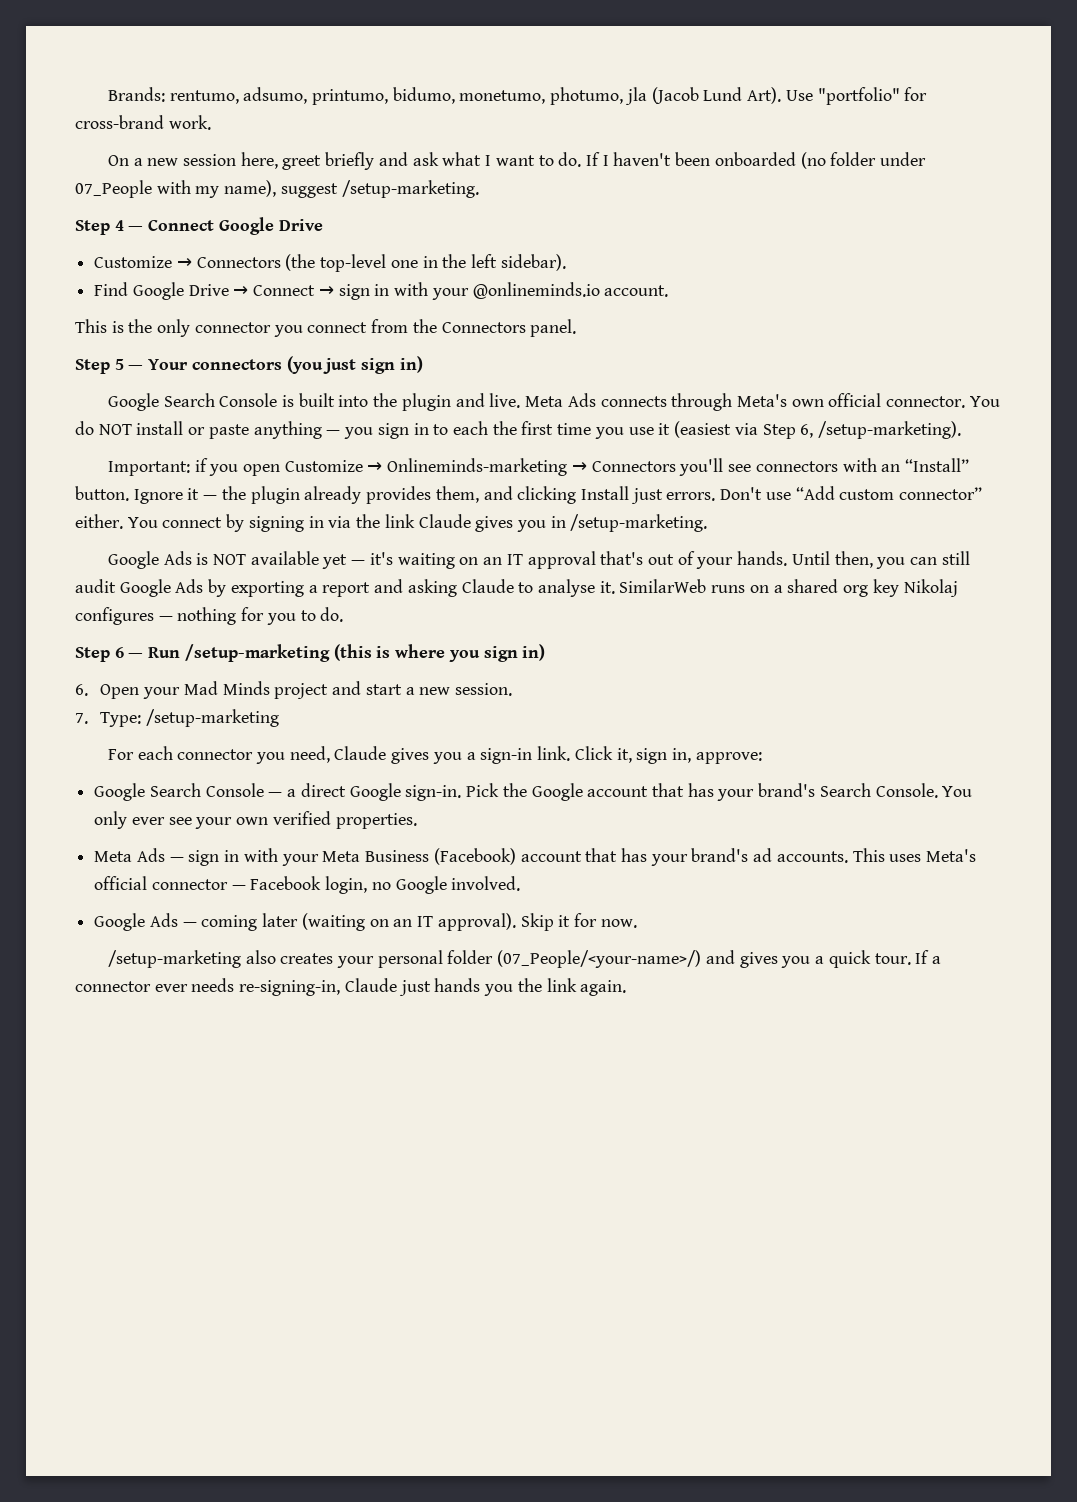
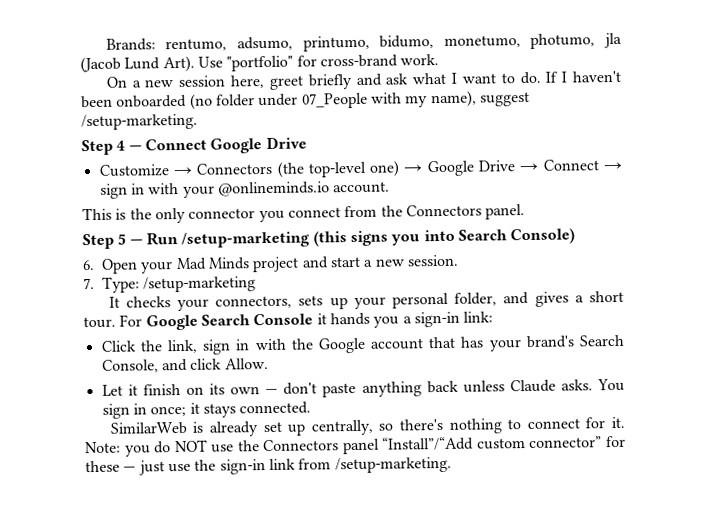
- Customize → Connectors (the top-level one in the left sidebar).
- Find Google Drive → Connect → sign in with your @onlineminds.io account.
+ Customize → Connectors (the top-level one) → Google Drive → Connect → sign in with your @onlineminds.io account.
- Step 5 — Your connectors (you just sign in)
- Google Search Console is built into the plugin and live. Meta Ads connects through Meta's own official connector. You do NOT install or paste anything — you sign in to each the first time you use it (easiest via Step 6, /setup-marketing).
- Important: if you open Customize → Onlineminds-marketing → Connectors you'll see connectors with an “Install” button. Ignore it — the plugin already provides them, and clicking Install just errors. Don't use “Add custom connector” either. You connect by signing in via the link Claude gives you in /setup-marketing.
- Google Ads is NOT available yet — it's waiting on an IT approval that's out of your hands. Until then, you can still audit Google Ads by exporting a report and asking Claude to analyse it. SimilarWeb runs on a shared org key Nikolaj configures — nothing for you to do.
- Step 6 — Run /setup-marketing (this is where you sign in)
+ Step 5 — Run /setup-marketing (this signs you into Search Console)
- For each connector you need, Claude gives you a sign-in link. Click it, sign in, approve:
- Google Search Console — a direct Google sign-in. Pick the Google account that has your brand's Search Console. You only ever see your own verified properties.
- Meta Ads — sign in with your Meta Business (Facebook) account that has your brand's ad accounts. This uses Meta's official connector — Facebook login, no Google involved.
- Google Ads — coming later (waiting on an IT approval). Skip it for now.
- /setup-marketing also creates your personal folder (07_People/<your-name>/) and gives you a quick tour. If a connector ever needs re-signing-in, Claude just hands you the link again.
+ It checks your connectors, sets up your personal folder, and gives a short tour. For Google Search Console it hands you a sign-in link:
+ Click the link, sign in with the Google account that has your brand's Search Console, and click Allow.
+ Let it finish on its own — don't paste anything back unless Claude asks. You sign in once; it stays connected.
+ SimilarWeb is already set up centrally, so there's nothing to connect for it. Note: you do NOT use the Connectors panel “Install”/“Add custom connector” for these — just use the sign-in link from /setup-marketing.

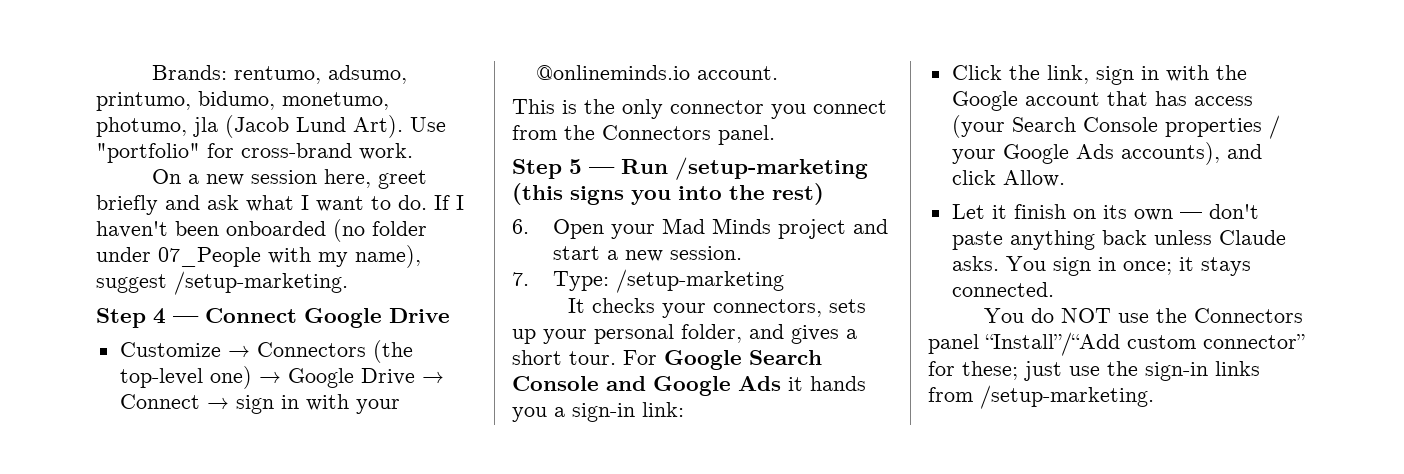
- Step 5 — Run /setup-marketing (this signs you into Search Console)
+ Step 5 — Run /setup-marketing (this signs you into the rest)
- For Google Search Console it hands you a sign-in link:
+ For Google Search Console and Google Ads it hands you a sign-in link:
- Click the link, sign in with the Google account that has your brand's Search Console, and click Allow.
+ Click the link, sign in with the Google account that has access (your Search Console properties / your Google Ads accounts), and click Allow.
- SimilarWeb is already set up centrally, so there's nothing to connect for it. Note: you do NOT use the Connectors panel “Install”/“Add custom connector” for these — just use the sign-in link from /setup-marketing.
+ You do NOT use the Connectors panel “Install”/“Add custom connector” for these; just use the sign-in links from /setup-marketing.

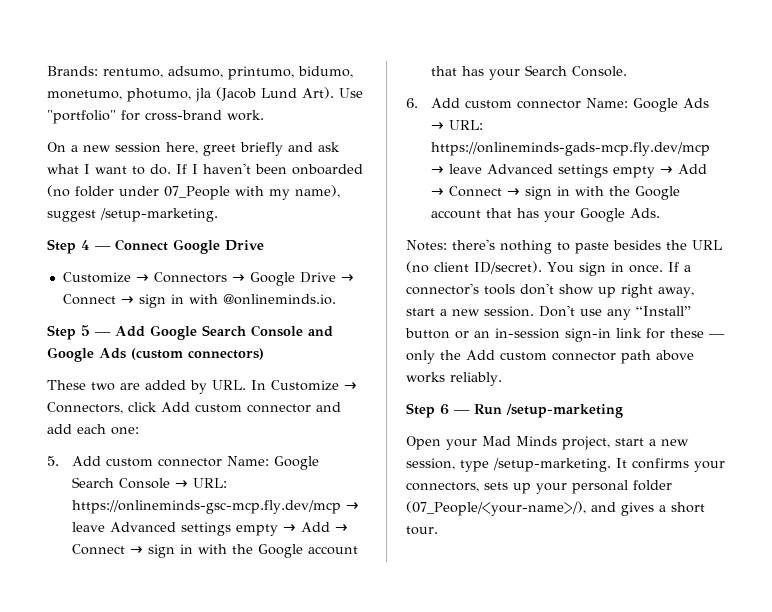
- Customize → Connectors (the top-level one) → Google Drive → Connect → sign in with your @onlineminds.io account.
- This is the only connector you connect from the Connectors panel.
- Step 5 — Run /setup-marketing (this signs you into the rest)
- 6. Open your Mad Minds project and start a new session.
- 7. Type: /setup-marketing
- It checks your connectors, sets up your personal folder, and gives a short tour. For Google Search Console and Google Ads it hands you a sign-in link:
- Click the link, sign in with the Google account that has access (your Search Console properties / your Google Ads accounts), and click Allow.
- Let it finish on its own — don't paste anything back unless Claude asks. You sign in once; it stays connected.
- You do NOT use the Connectors panel “Install”/“Add custom connector” for these; just use the sign-in links from /setup-marketing.
+ Customize → Connectors → Google Drive → Connect → sign in with @onlineminds.io.
+ Step 5 — Add Google Search Console and Google Ads (custom connectors)
+ These two are added by URL. In Customize → Connectors, click Add custom connector and add each one:
+ 5. Add custom connector Name: Google Search Console → URL: https://onlineminds-gsc-mcp.fly.dev/mcp → leave Advanced settings empty → Add → Connect → sign in with the Google account that has your Search Console.
+ 6. Add custom connector Name: Google Ads → URL: https://onlineminds-gads-mcp.fly.dev/mcp → leave Advanced settings empty → Add → Connect → sign in with the Google account that has your Google Ads.
+ Notes: there's nothing to paste besides the URL (no client ID/secret). You sign in once. If a connector's tools don't show up right away, start a new session. Don't use any “Install” button or an in-session sign-in link for these — only the Add custom connector path above works reliably.
+ Step 6 — Run /setup-marketing
+ Open your Mad Minds project, start a new session, type /setup-marketing. It confirms your connectors, sets up your personal folder (07_People/<your-name>/), and gives a short tour.

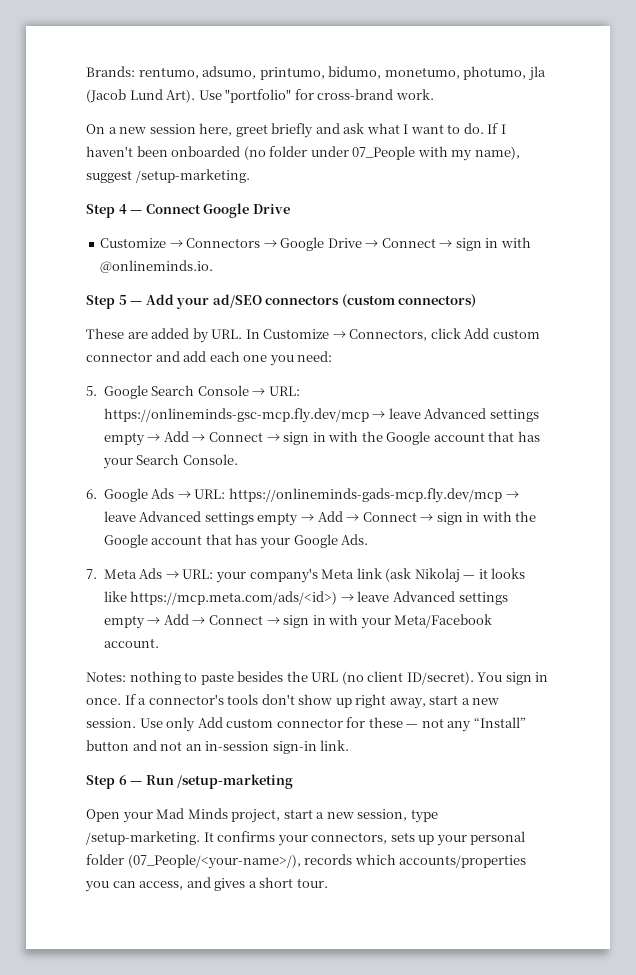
- Step 5 — Add Google Search Console and Google Ads (custom connectors)
+ Step 5 — Add your ad/SEO connectors (custom connectors)
- These two are added by URL. In Customize → Connectors, click Add custom connector and add each one:
- 5. Add custom connector Name: Google Search Console → URL: https://onlineminds-gsc-mcp.fly.dev/mcp → leave Advanced settings empty → Add → Connect → sign in with the Google account that has your Search Console.
+ These are added by URL. In Customize → Connectors, click Add custom connector and add each one you need:
+ 5. Google Search Console → URL: https://onlineminds-gsc-mcp.fly.dev/mcp → leave Advanced settings empty → Add → Connect → sign in with the Google account that has your Search Console.
- 6. Add custom connector Name: Google Ads → URL: https://onlineminds-gads-mcp.fly.dev/mcp → leave Advanced settings empty → Add → Connect → sign in with the Google account that has your Google Ads.
+ 6. Google Ads → URL: https://onlineminds-gads-mcp.fly.dev/mcp → leave Advanced settings empty → Add → Connect → sign in with the Google account that has your Google Ads.
+ 7. Meta Ads → URL: your company's Meta link (ask Nikolaj — it looks like https://mcp.meta.com/ads/<id>) → leave Advanced settings empty → Add → Connect → sign in with your Meta/Facebook account.
- Notes: there's nothing to paste besides the URL (no client ID/secret).
+ Notes: nothing to paste besides the URL (no client ID/secret).
- Don't use any “Install” button or an in-session sign-in link for these — only the Add custom connector path above works reliably.
+ Use only Add custom connector for these — not any “Install” button and not an in-session sign-in link.
- It confirms your connectors, sets up your personal folder (07_People/<your-name>/), and gives a short tour.
+ It confirms your connectors, sets up your personal folder (07_People/<your-name>/), records which accounts/properties you can access, and gives a short tour.

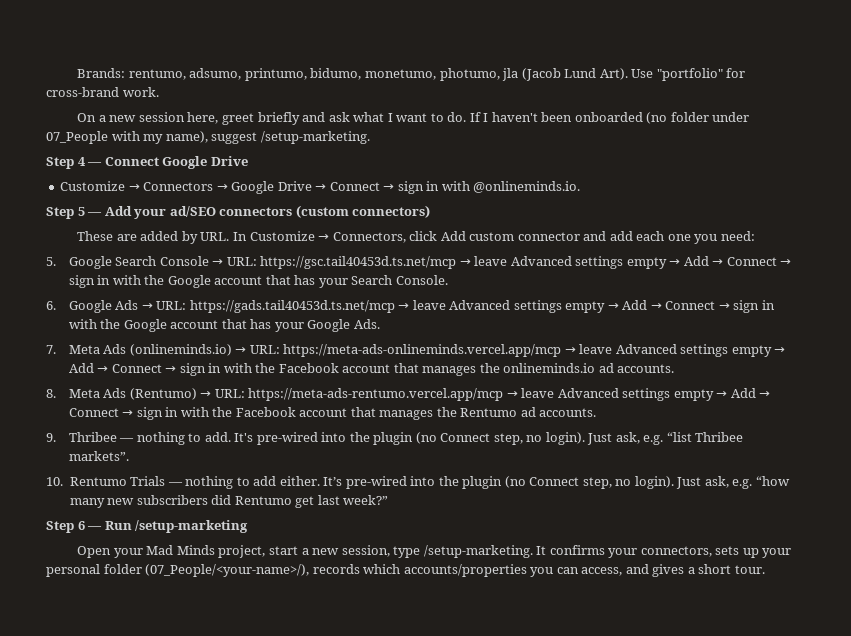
- 5. Google Search Console → URL: https://onlineminds-gsc-mcp.fly.dev/mcp → leave Advanced settings empty → Add → Connect → sign in with the Google account that has your Search Console.
+ 5. Google Search Console → URL: https://gsc.tail40453d.ts.net/mcp → leave Advanced settings empty → Add → Connect → sign in with the Google account that has your Search Console.
- 6. Google Ads → URL: https://onlineminds-gads-mcp.fly.dev/mcp → leave Advanced settings empty → Add → Connect → sign in with the Google account that has your Google Ads.
+ 6. Google Ads → URL: https://gads.tail40453d.ts.net/mcp → leave Advanced settings empty → Add → Connect → sign in with the Google account that has your Google Ads.
- 7. Meta Ads → URL: your company's Meta link (ask Nikolaj — it looks like https://mcp.meta.com/ads/<id>) → leave Advanced settings empty → Add → Connect → sign in with your Meta/Facebook account.
- Notes: nothing to paste besides the URL (no client ID/secret). You sign in once. If a connector's tools don't show up right away, start a new session. Use only Add custom connector for these — not any “Install” button and not an in-session sign-in link.
+ 7. Meta Ads (onlineminds.io) → URL: https://meta-ads-onlineminds.vercel.app/mcp → leave Advanced settings empty → Add → Connect → sign in with the Facebook account that manages the onlineminds.io ad accounts.
+ 8. Meta Ads (Rentumo) → URL: https://meta-ads-rentumo.vercel.app/mcp → leave Advanced settings empty → Add → Connect → sign in with the Facebook account that manages the Rentumo ad accounts.
+ 9. Thribee — nothing to add. It's pre-wired into the plugin (no Connect step, no login). Just ask, e.g. “list Thribee markets”.
+ 10. Rentumo Trials — nothing to add either. It’s pre-wired into the plugin (no Connect step, no login). Just ask, e.g. “how many new subscribers did Rentumo get last week?”

